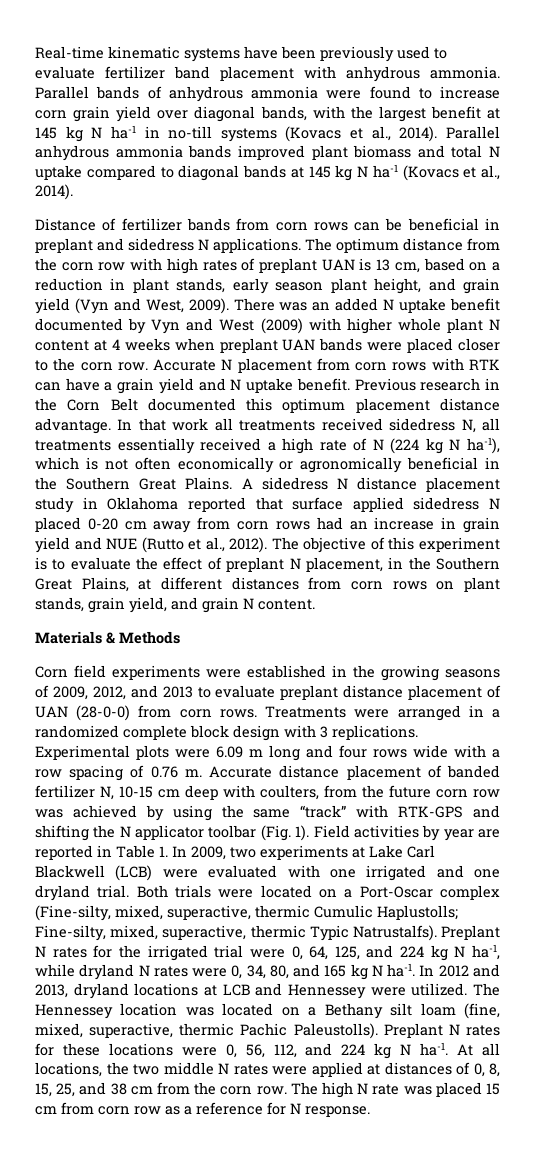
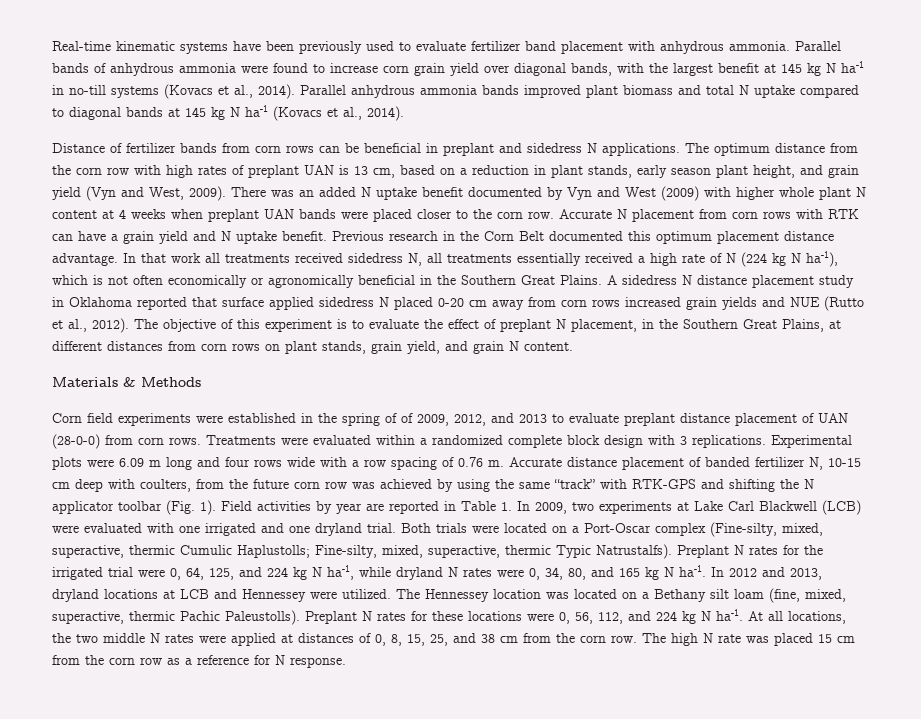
- A sidedress N distance placement study in Oklahoma reported that surface applied sidedress N placed 0-20 cm away from corn rows had an increase in grain yield and NUE (Rutto et al., 2012).
+ A sidedress N distance placement study in Oklahoma reported that surface applied sidedress N placed 0-20 cm away from corn rows increased grain yields and NUE (Rutto et al., 2012).
- Corn field experiments were established in the growing seasons of 2009, 2012, and 2013 to evaluate preplant distance placement of UAN (28-0-0) from corn rows.
+ Corn field experiments were established in the spring of of 2009, 2012, and 2013 to evaluate preplant distance placement of UAN (28-0-0) from corn rows.
- Treatments were arranged in a randomized complete block design with 3 replications.
+ Treatments were evaluated within a randomized complete block design with 3 replications.
- The high N rate was placed 15 cm from corn row as a reference for N response.
+ The high N rate was placed 15 cm from the corn row as a reference for N response.

